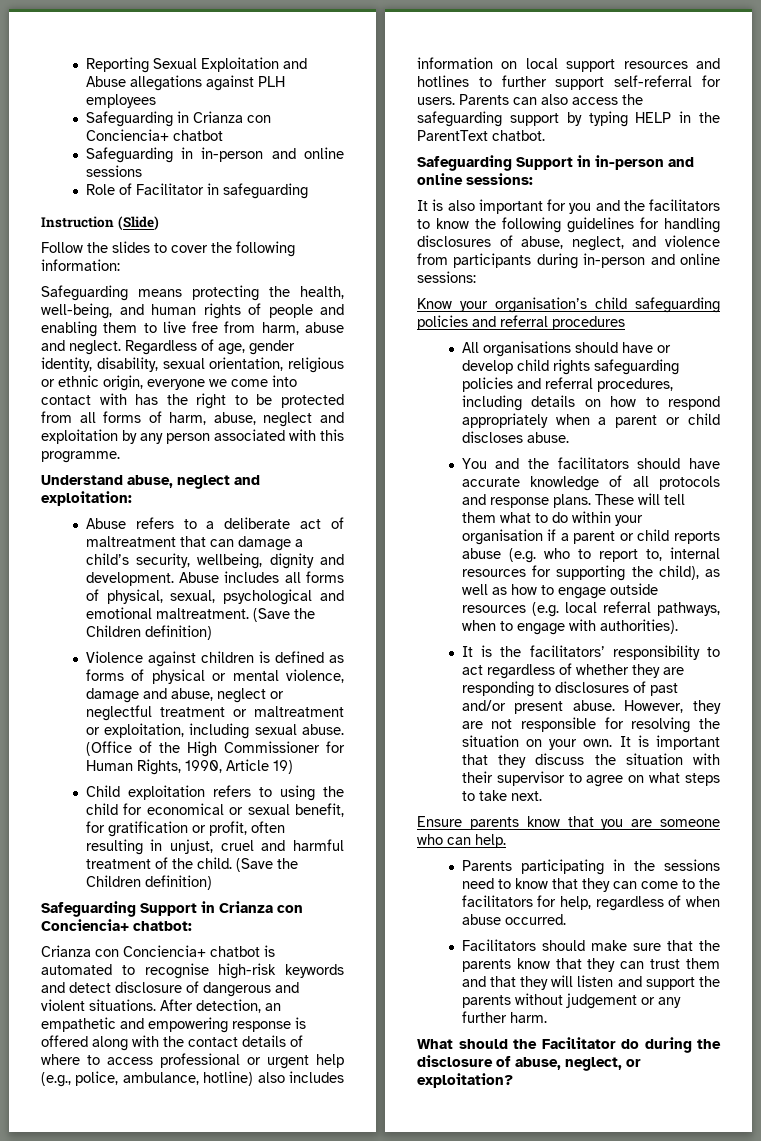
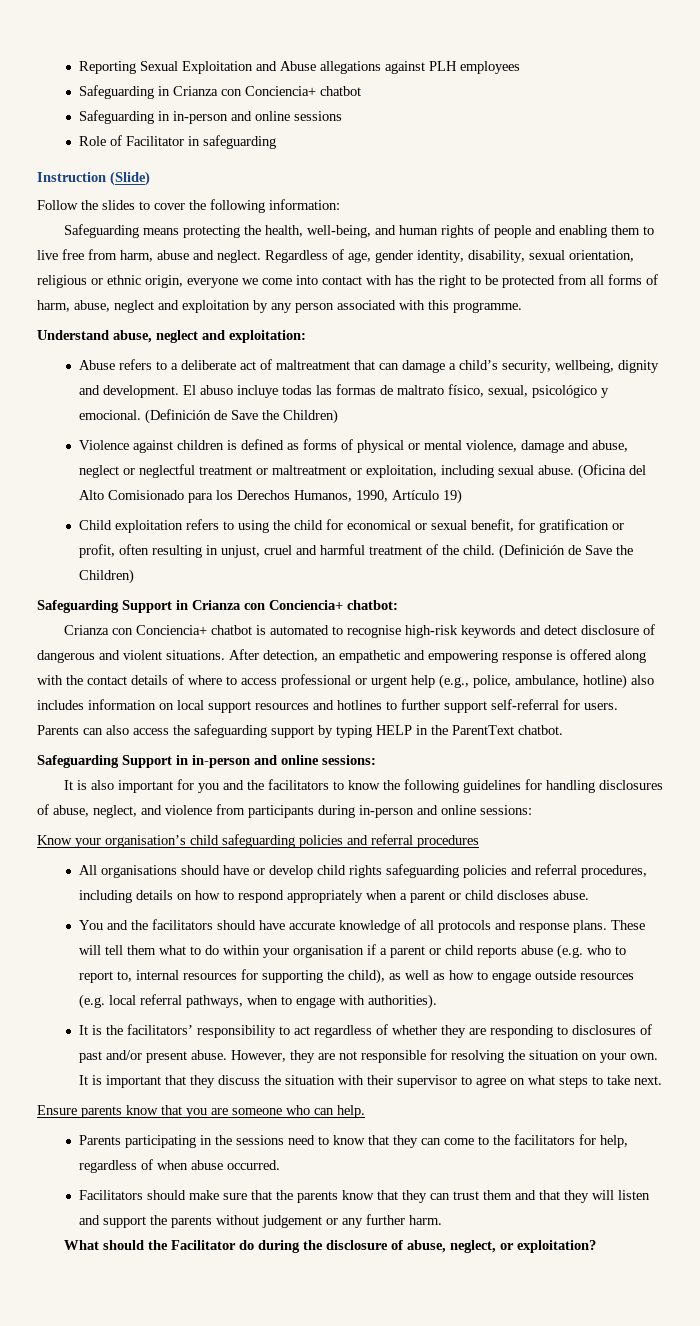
- Abuse includes all forms of physical, sexual, psychological and emotional maltreatment. (Save the Children definition)
+ El abuso incluye todas las formas de maltrato físico, sexual, psicológico y emocional. (Definición de Save the Children)
- (Office of the High Commissioner for Human Rights, 1990, Article 19)
+ (Oficina del Alto Comisionado para los Derechos Humanos, 1990, Artículo 19)
- Child exploitation refers to using the child for economical or sexual benefit, for gratification or profit, often resulting in unjust, cruel and harmful treatment of the child. (Save the Children definition)
+ Child exploitation refers to using the child for economical or sexual benefit, for gratification or profit, often resulting in unjust, cruel and harmful treatment of the child. (Definición de Save the Children)

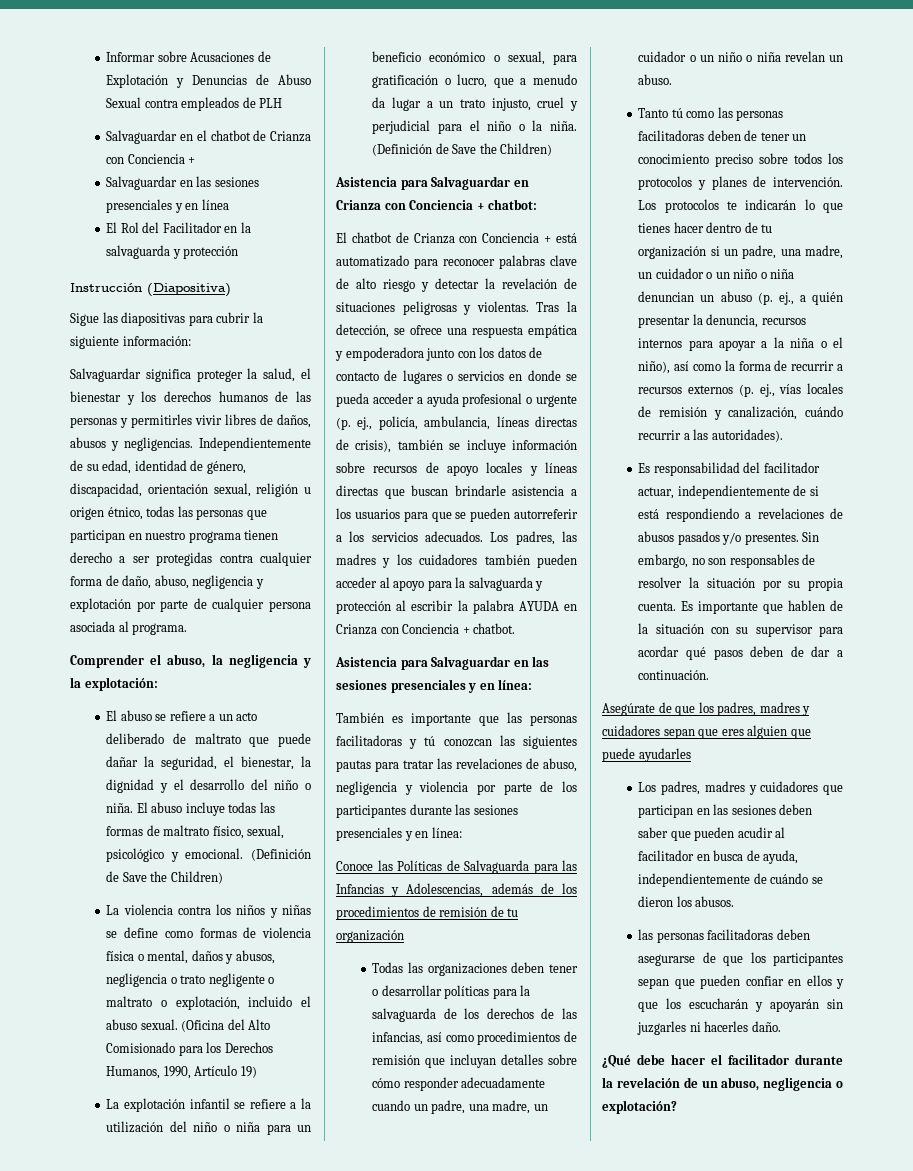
- Reporting Sexual Exploitation and Abuse allegations against PLH employees
- Safeguarding in Crianza con Conciencia+ chatbot
- Safeguarding in in-person and online sessions
- Role of Facilitator in safeguarding
- Instruction (Slide)
- Follow the slides to cover the following information:
- Safeguarding means protecting the health, well-being, and human rights of people and enabling them to live free from harm, abuse and neglect. Regardless of age, gender identity, disability, sexual orientation, religious or ethnic origin, everyone we come into contact with has the right to be protected from all forms of harm, abuse, neglect and exploitation by any person associated with this programme.
- Understand abuse, neglect and exploitation:
- Abuse refers to a deliberate act of maltreatment that can damage a child’s security, wellbeing, dignity and development.
+ Informar sobre Acusaciones de Explotación y Denuncias de Abuso Sexual contra empleados de PLH
+ Salvaguardar en el chatbot de Crianza con Conciencia +
+ Salvaguardar en las sesiones presenciales y en línea
+ El Rol del Facilitador en la salvaguarda y protección
+ Instrucción (Diapositiva)
+ Sigue las diapositivas para cubrir la siguiente información:
+ Salvaguardar significa proteger la salud, el bienestar y los derechos humanos de las personas y permitirles vivir libres de daños, abusos y negligencias. Independientemente de su edad, identidad de género, discapacidad, orientación sexual, religión u origen étnico, todas las personas que participan en nuestro programa tienen derecho a ser protegidas contra cualquier forma de daño, abuso, negligencia y explotación por parte de cualquier persona asociada al programa.
+ Comprender el abuso, la negligencia y la explotación:
+ El abuso se refiere a un acto deliberado de maltrato que puede dañar la seguridad, el bienestar, la dignidad y el desarrollo del niño o niña.
- Violence against children is defined as forms of physical or mental violence, damage and abuse, neglect or neglectful treatment or maltreatment or exploitation, including sexual abuse.
+ La violencia contra los niños y niñas se define como formas de violencia física o mental, daños y abusos, negligencia o trato negligente o maltrato o explotación, incluido el abuso sexual.
- Child exploitation refers to using the child for economical or sexual benefit, for gratification or profit, often resulting in unjust, cruel and harmful treatment of the child. (Definición de Save the Children)
- Safeguarding Support in Crianza con Conciencia+ chatbot:
- Crianza con Conciencia+ chatbot is automated to recognise high-risk keywords and detect disclosure of dangerous and violent situations. After detection, an empathetic and empowering response is offered along with the contact details of where to access professional or urgent help (e.g., police, ambulance, hotline) also includes information on local support resources and hotlines to further support self-referral for users. Parents can also access the safeguarding support by typing HELP in the ParentText chatbot.
- Safeguarding Support in in-person and online sessions:
- It is also important for you and the facilitators to know the following guidelines for handling disclosures of abuse, neglect, and violence from participants during in-person and online sessions:
- Know your organisation’s child safeguarding policies and referral procedures
- All organisations should have or develop child rights safeguarding policies and referral procedures, including details on how to respond appropriately when a parent or child discloses abuse.
- You and the facilitators should have accurate knowledge of all protocols and response plans. These will tell them what to do within your organisation if a parent or child reports abuse (e.g. who to report to, internal resources for supporting the child), as well as how to engage outside resources (e.g. local referral pathways, when to engage with authorities).
- It is the facilitators’ responsibility to act regardless of whether they are responding to disclosures of past and/or present abuse. However, they are not responsible for resolving the situation on your own. It is important that they discuss the situation with their supervisor to agree on what steps to take next.
- Ensure parents know that you are someone who can help.
- Parents participating in the sessions need to know that they can come to the facilitators for help, regardless of when abuse occurred.
- Facilitators should make sure that the parents know that they can trust them and that they will listen and support the parents without judgement or any further harm.
- What should the Facilitator do during the disclosure of abuse, neglect, or exploitation?
+ La explotación infantil se refiere a la utilización del niño o niña para un beneficio económico o sexual, para gratificación o lucro, que a menudo da lugar a un trato injusto, cruel y perjudicial para el niño o la niña. (Definición de Save the Children)
+ Asistencia para Salvaguardar en Crianza con Conciencia + chatbot:
+ El chatbot de Crianza con Conciencia + está automatizado para reconocer palabras clave de alto riesgo y detectar la revelación de situaciones peligrosas y violentas. Tras la detección, se ofrece una respuesta empática y empoderadora junto con los datos de contacto de lugares o servicios en donde se pueda acceder a ayuda profesional o urgente (p. ej., policía, ambulancia, líneas directas de crisis), también se incluye información sobre recursos de apoyo locales y líneas directas que buscan brindarle asistencia a los usuarios para que se pueden autorreferir a los servicios adecuados. Los padres, las madres y los cuidadores también pueden acceder al apoyo para la salvaguarda y protección al escribir la palabra AYUDA en Crianza con Conciencia + chatbot.
+ Asistencia para Salvaguardar en las sesiones presenciales y en línea:
+ También es importante que las personas facilitadoras y tú conozcan las siguientes pautas para tratar las revelaciones de abuso, negligencia y violencia por parte de los participantes durante las sesiones presenciales y en línea:
+ Conoce las Políticas de Salvaguarda para las Infancias y Adolescencias, además de los procedimientos de remisión de tu organización
+ Todas las organizaciones deben tener o desarrollar políticas para la salvaguarda de los derechos de las infancias, así como procedimientos de remisión que incluyan detalles sobre cómo responder adecuadamente cuando un padre, una madre, un cuidador o un niño o niña revelan un abuso.
+ Tanto tú como las personas facilitadoras deben de tener un conocimiento preciso sobre todos los protocolos y planes de intervención. Los protocolos te indicarán lo que tienes hacer dentro de tu organización si un padre, una madre, un cuidador o un niño o niña denuncian un abuso (p. ej., a quién presentar la denuncia, recursos internos para apoyar a la niña o el niño), así como la forma de recurrir a recursos externos (p. ej., vías locales de remisión y canalización, cuándo recurrir a las autoridades).
+ Es responsabilidad del facilitador actuar, independientemente de si está respondiendo a revelaciones de abusos pasados y/o presentes. Sin embargo, no son responsables de resolver la situación por su propia cuenta. Es importante que hablen de la situación con su supervisor para acordar qué pasos deben de dar a continuación.
+ Asegúrate de que los padres, madres y cuidadores sepan que eres alguien que puede ayudarles
+ Los padres, madres y cuidadores que participan en las sesiones deben saber que pueden acudir al facilitador en busca de ayuda, independientemente de cuándo se dieron los abusos.
+ las personas facilitadoras deben asegurarse de que los participantes sepan que pueden confiar en ellos y que los escucharán y apoyarán sin juzgarles ni hacerles daño.
+ ¿Qué debe hacer el facilitador durante la revelación de un abuso, negligencia o explotación?

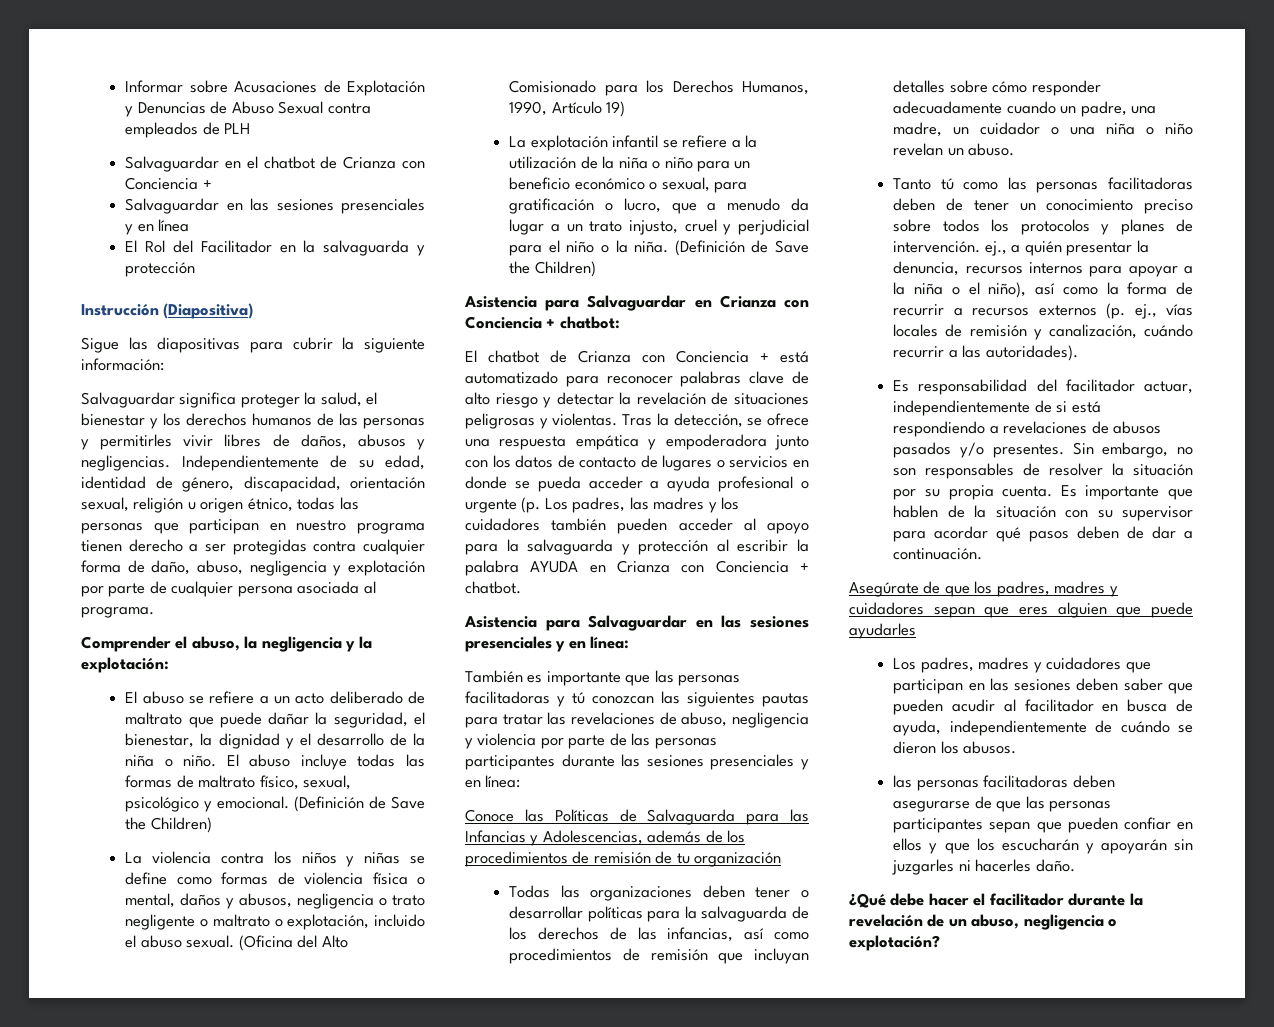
- El abuso se refiere a un acto deliberado de maltrato que puede dañar la seguridad, el bienestar, la dignidad y el desarrollo del niño o niña.
+ El abuso se refiere a un acto deliberado de maltrato que puede dañar la seguridad, el bienestar, la dignidad y el desarrollo de la niña o niño.
- La explotación infantil se refiere a la utilización del niño o niña para un beneficio económico o sexual, para gratificación o lucro, que a menudo da lugar a un trato injusto, cruel y perjudicial para el niño o la niña.
+ La explotación infantil se refiere a la utilización de la niña o niño para un beneficio económico o sexual, para gratificación o lucro, que a menudo da lugar a un trato injusto, cruel y perjudicial para el niño o la niña.
- Tras la detección, se ofrece una respuesta empática y empoderadora junto con los datos de contacto de lugares o servicios en donde se pueda acceder a ayuda profesional o urgente (p. ej., policía, ambulancia, líneas directas de crisis), también se incluye información sobre recursos de apoyo locales y líneas directas que buscan brindarle asistencia a los usuarios para que se pueden autorreferir a los servicios adecuados. Los padres, las madres y los cuidadores también pueden acceder al apoyo para la salvaguarda y protección al escribir la palabra AYUDA en Crianza con Conciencia + chatbot.
+ Tras la detección, se ofrece una respuesta empática y empoderadora junto con los datos de contacto de lugares o servicios en donde se pueda acceder a ayuda profesional o urgente (p. Los padres, las madres y los cuidadores también pueden acceder al apoyo para la salvaguarda y protección al escribir la palabra AYUDA en Crianza con Conciencia + chatbot.
- También es importante que las personas facilitadoras y tú conozcan las siguientes pautas para tratar las revelaciones de abuso, negligencia y violencia por parte de los participantes durante las sesiones presenciales y en línea:
+ También es importante que las personas facilitadoras y tú conozcan las siguientes pautas para tratar las revelaciones de abuso, negligencia y violencia por parte de las personas participantes durante las sesiones presenciales y en línea:
- Todas las organizaciones deben tener o desarrollar políticas para la salvaguarda de los derechos de las infancias, así como procedimientos de remisión que incluyan detalles sobre cómo responder adecuadamente cuando un padre, una madre, un cuidador o un niño o niña revelan un abuso.
+ Todas las organizaciones deben tener o desarrollar políticas para la salvaguarda de los derechos de las infancias, así como procedimientos de remisión que incluyan detalles sobre cómo responder adecuadamente cuando un padre, una madre, un cuidador o una niña o niño revelan un abuso.
- Tanto tú como las personas facilitadoras deben de tener un conocimiento preciso sobre todos los protocolos y planes de intervención. Los protocolos te indicarán lo que tienes hacer dentro de tu organización si un padre, una madre, un cuidador o un niño o niña denuncian un abuso (p. ej., a quién presentar la denuncia, recursos internos para apoyar a la niña o el niño), así como la forma de recurrir a recursos externos (p. ej., vías locales de remisión y canalización, cuándo recurrir a las autoridades).
+ Tanto tú como las personas facilitadoras deben de tener un conocimiento preciso sobre todos los protocolos y planes de intervención. ej., a quién presentar la denuncia, recursos internos para apoyar a la niña o el niño), así como la forma de recurrir a recursos externos (p. ej., vías locales de remisión y canalización, cuándo recurrir a las autoridades).
- las personas facilitadoras deben asegurarse de que los participantes sepan que pueden confiar en ellos y que los escucharán y apoyarán sin juzgarles ni hacerles daño.
+ las personas facilitadoras deben asegurarse de que las personas participantes sepan que pueden confiar en ellos y que los escucharán y apoyarán sin juzgarles ni hacerles daño.

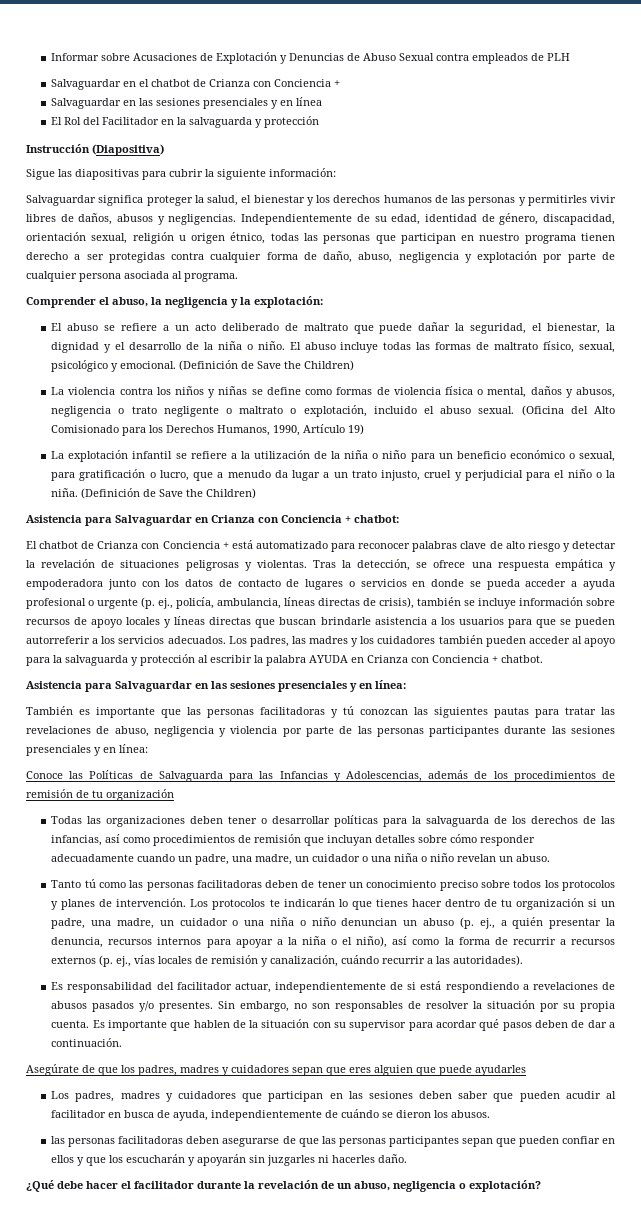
- Tras la detección, se ofrece una respuesta empática y empoderadora junto con los datos de contacto de lugares o servicios en donde se pueda acceder a ayuda profesional o urgente (p. Los padres, las madres y los cuidadores también pueden acceder al apoyo para la salvaguarda y protección al escribir la palabra AYUDA en Crianza con Conciencia + chatbot.
+ Tras la detección, se ofrece una respuesta empática y empoderadora junto con los datos de contacto de lugares o servicios en donde se pueda acceder a ayuda profesional o urgente (p. ej., policía, ambulancia, líneas directas de crisis), también se incluye información sobre recursos de apoyo locales y líneas directas que buscan brindarle asistencia a los usuarios para que se pueden autorreferir a los servicios adecuados. Los padres, las madres y los cuidadores también pueden acceder al apoyo para la salvaguarda y protección al escribir la palabra AYUDA en Crianza con Conciencia + chatbot.
- Tanto tú como las personas facilitadoras deben de tener un conocimiento preciso sobre todos los protocolos y planes de intervención. ej., a quién presentar la denuncia, recursos internos para apoyar a la niña o el niño), así como la forma de recurrir a recursos externos (p. ej., vías locales de remisión y canalización, cuándo recurrir a las autoridades).
+ Tanto tú como las personas facilitadoras deben de tener un conocimiento preciso sobre todos los protocolos y planes de intervención. Los protocolos te indicarán lo que tienes hacer dentro de tu organización si un padre, una madre, un cuidador o una niña o niño denuncian un abuso (p. ej., a quién presentar la denuncia, recursos internos para apoyar a la niña o el niño), así como la forma de recurrir a recursos externos (p. ej., vías locales de remisión y canalización, cuándo recurrir a las autoridades).

